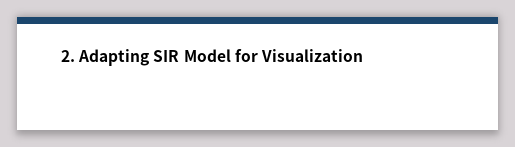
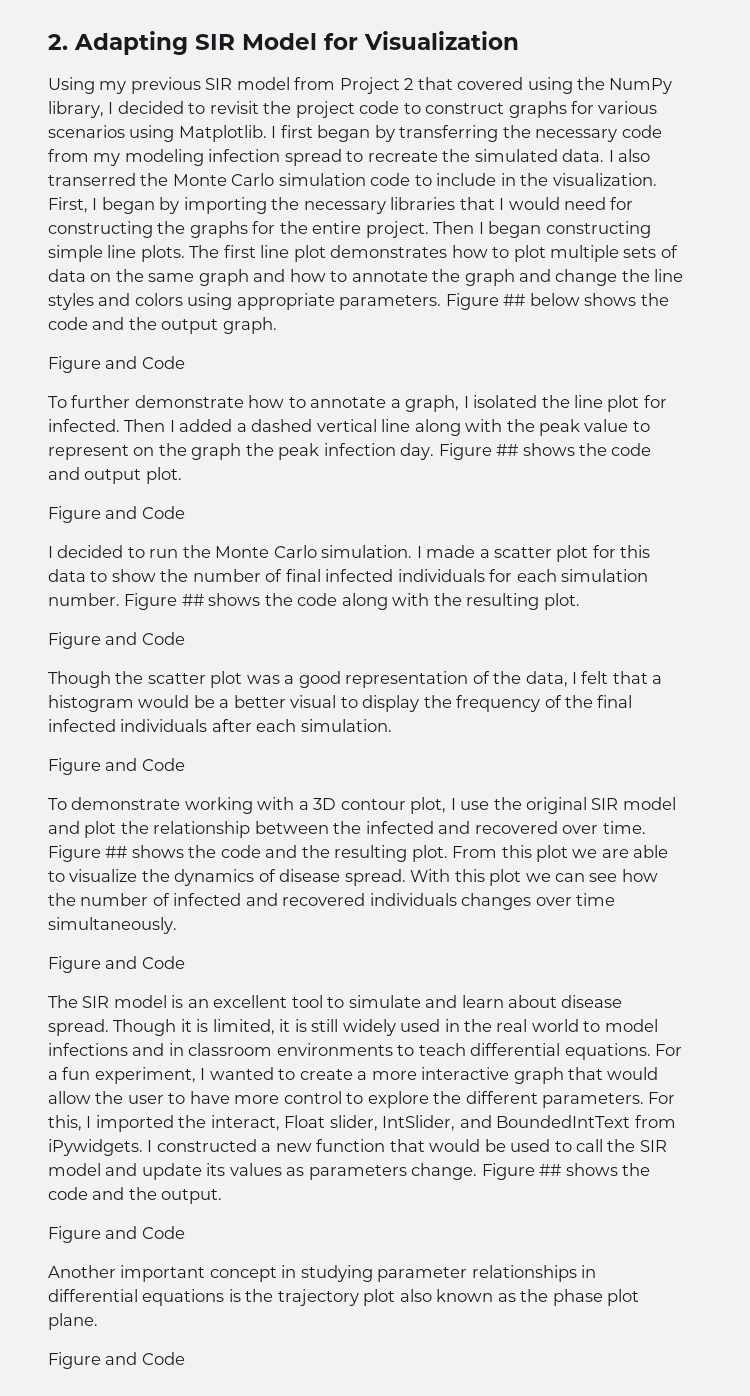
+ Using my previous SIR model from Project 2 that covered using the NumPy library, I decided to revisit the project code to construct graphs for various scenarios using Matplotlib. I first began by transferring the necessary code from my modeling infection spread to recreate the simulated data. I also transerred the Monte Carlo simulation code to include in the visualization. First, I began by importing the necessary libraries that I would need for constructing the graphs for the entire project. Then I began constructing simple line plots. The first line plot demonstrates how to plot multiple sets of data on the same graph and how to annotate the graph and change the line styles and colors using appropriate parameters. Figure ## below shows the code and the output graph.
+ Figure and Code
+ To further demonstrate how to annotate a graph, I isolated the line plot for infected. Then I added a dashed vertical line along with the peak value to represent on the graph the peak infection day. Figure ## shows the code and output plot.
+ Figure and Code
+ I decided to run the Monte Carlo simulation. I made a scatter plot for this data to show the number of final infected individuals for each simulation number. Figure ## shows the code along with the resulting plot.
+ Figure and Code
+ Though the scatter plot was a good representation of the data, I felt that a histogram would be a better visual to display the frequency of the final infected individuals after each simulation.
+ Figure and Code
+ To demonstrate working with a 3D contour plot, I use the original SIR model and plot the relationship between the infected and recovered over time. Figure ## shows the code and the resulting plot. From this plot we are able to visualize the dynamics of disease spread. With this plot we can see how the number of infected and recovered individuals changes over time simultaneously.
+ Figure and Code
+ The SIR model is an excellent tool to simulate and learn about disease spread. Though it is limited, it is still widely used in the real world to model infections and in classroom environments to teach differential equations. For a fun experiment, I wanted to create a more interactive graph that would allow the user to have more control to explore the different parameters. For this, I imported the interact, Float slider, IntSlider, and BoundedIntText from iPywidgets. I constructed a new function that would be used to call the SIR model and update its values as parameters change. Figure ## shows the code and the output.
+ Figure and Code
+ Another important concept in studying parameter relationships in differential equations is the trajectory plot also known as the phase plot plane.
+ Figure and Code

